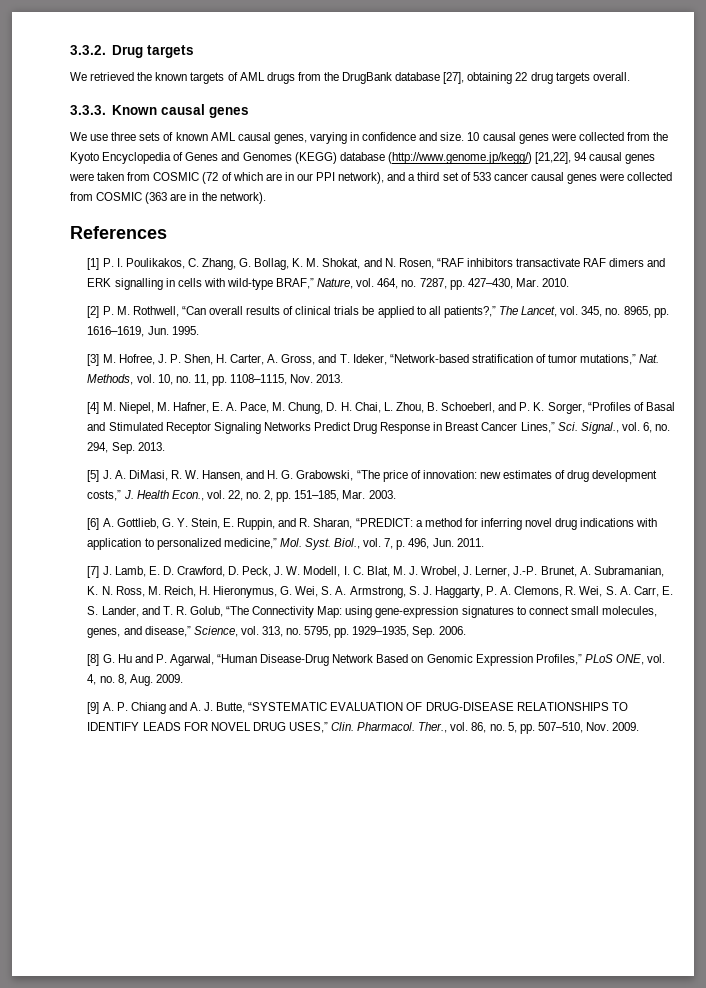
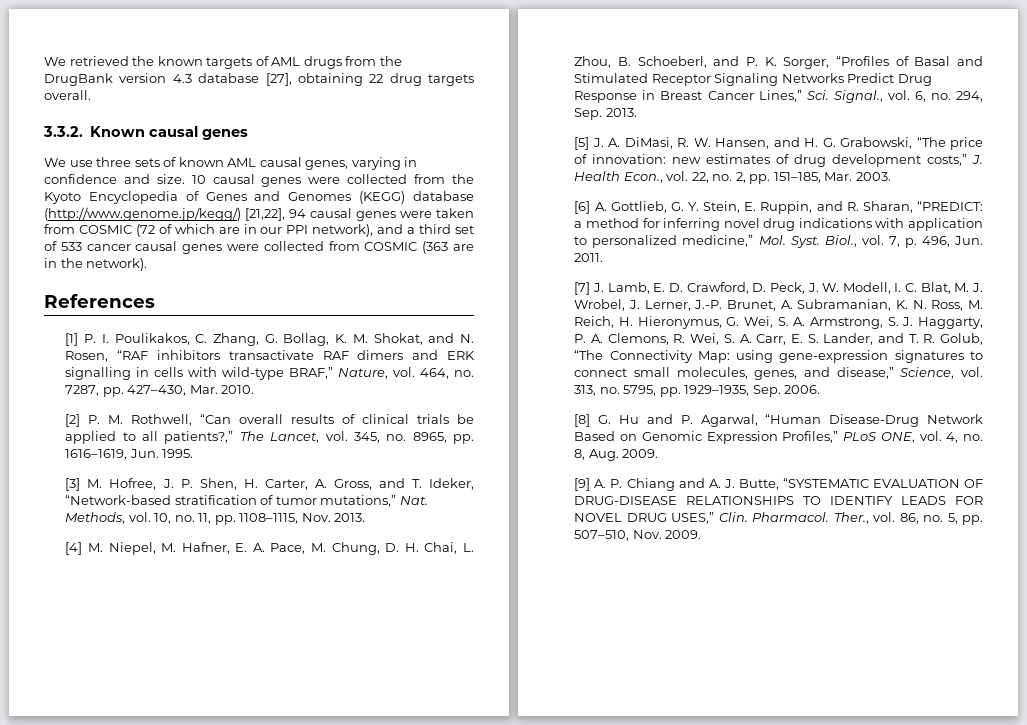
- 3.3.2. Drug targets
- We retrieved the known targets of AML drugs from the DrugBank database [27], obtaining 22 drug targets overall.
+ We retrieved the known targets of AML drugs from the DrugBank version 4.3 database [27], obtaining 22 drug targets overall.
- 3.3.3. Known causal genes
+ 3.3.2. Known causal genes

